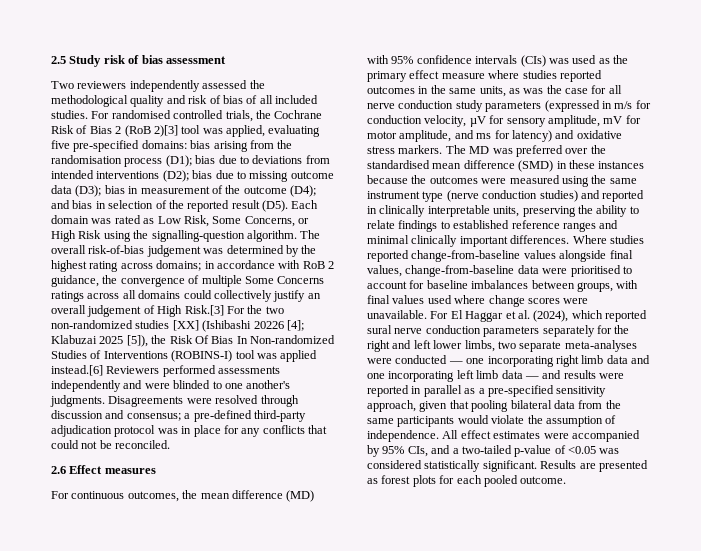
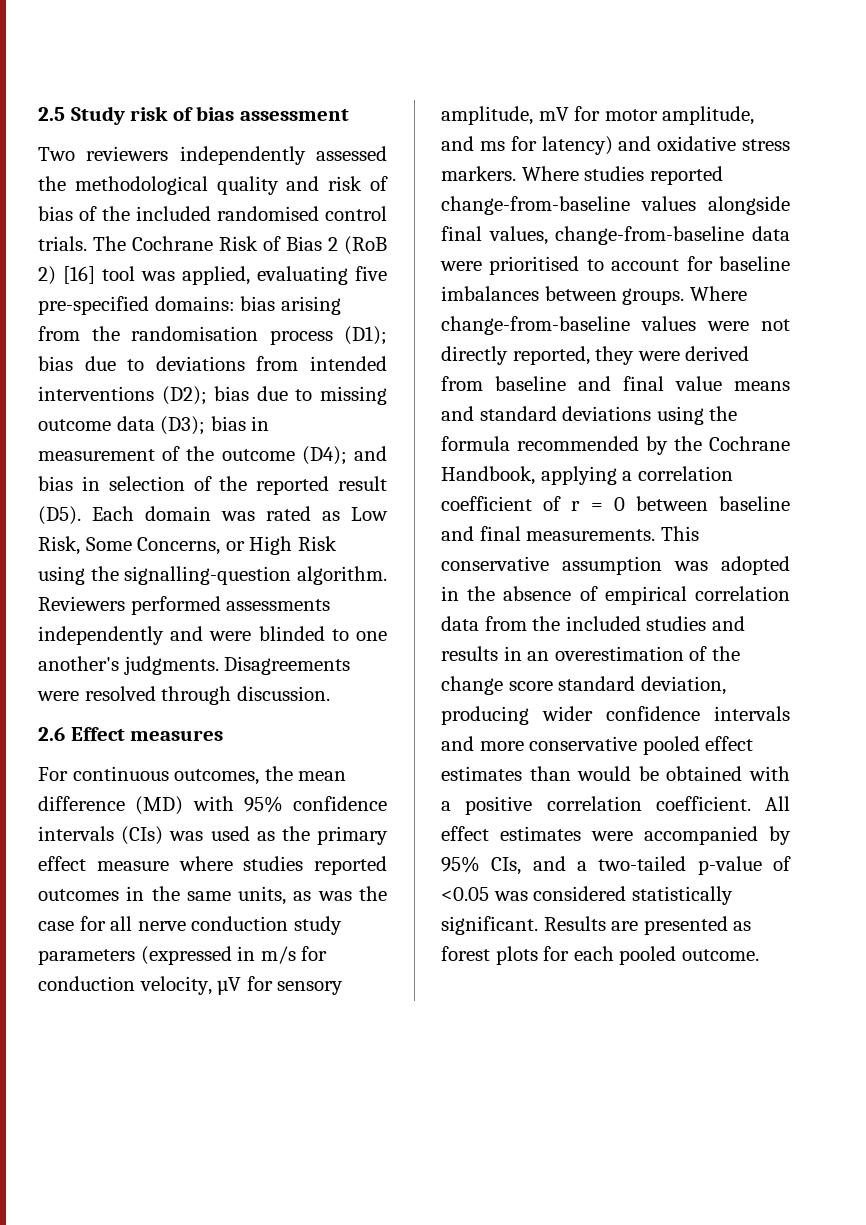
- Two reviewers independently assessed the methodological quality and risk of bias of all included studies. For randomised controlled trials, the Cochrane Risk of Bias 2 (RoB 2)[3] tool was applied, evaluating five pre-specified domains:
+ Two reviewers independently assessed the methodological quality and risk of bias of the included randomised control trials. The Cochrane Risk of Bias 2 (RoB 2) [16] tool was applied, evaluating five pre-specified domains:
- The overall risk-of-bias judgement was determined by the highest rating across domains; in accordance with RoB 2 guidance, the convergence of multiple Some Concerns ratings across all domains could collectively justify an overall judgement of High Risk.[3] For the two non-randomized studies [XX] (Ishibashi 20226 [4]; Klabuzai 2025 [5]), the Risk Of Bias In Non-randomized Studies of Interventions (ROBINS-I) tool was applied instead.[6] Reviewers performed assessments independently and were blinded to one another's judgments.
+ Reviewers performed assessments independently and were blinded to one another's judgments.
- Disagreements were resolved through discussion and consensus; a pre-defined third-party adjudication protocol was in place for any conflicts that could not be reconciled.
+ Disagreements were resolved through discussion.
- The MD was preferred over the standardised mean difference (SMD) in these instances because the outcomes were measured using the same instrument type (nerve conduction studies) and reported in clinically interpretable units, preserving the ability to relate findings to established reference ranges and minimal clinically important differences.
- Where studies reported change-from-baseline values alongside final values, change-from-baseline data were prioritised to account for baseline imbalances between groups, with final values used where change scores were unavailable. For El Haggar et al. (2024), which reported sural nerve conduction parameters separately for the right and left lower limbs, two separate meta-analyses were conducted — one incorporating right limb data and one incorporating left limb data — and results were reported in parallel as a pre-specified sensitivity approach, given that pooling bilateral data from the same participants would violate the assumption of independence.
+ Where studies reported change-from-baseline values alongside final values, change-from-baseline data were prioritised to account for baseline imbalances between groups. Where change-from-baseline values were not directly reported, they were derived from baseline and final value means and standard deviations using the formula recommended by the Cochrane Handbook, applying a correlation coefficient of r = 0 between baseline and final measurements. This conservative assumption was adopted in the absence of empirical correlation data from the included studies and results in an overestimation of the change score standard deviation, producing wider confidence intervals and more conservative pooled effect estimates than would be obtained with a positive correlation coefficient.

